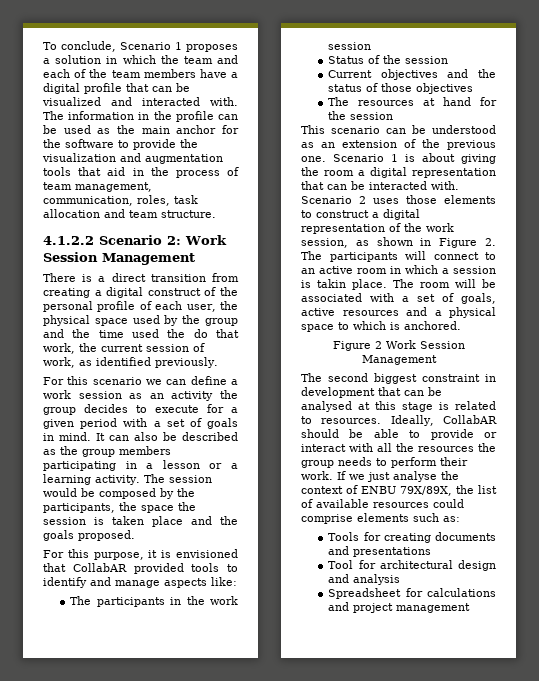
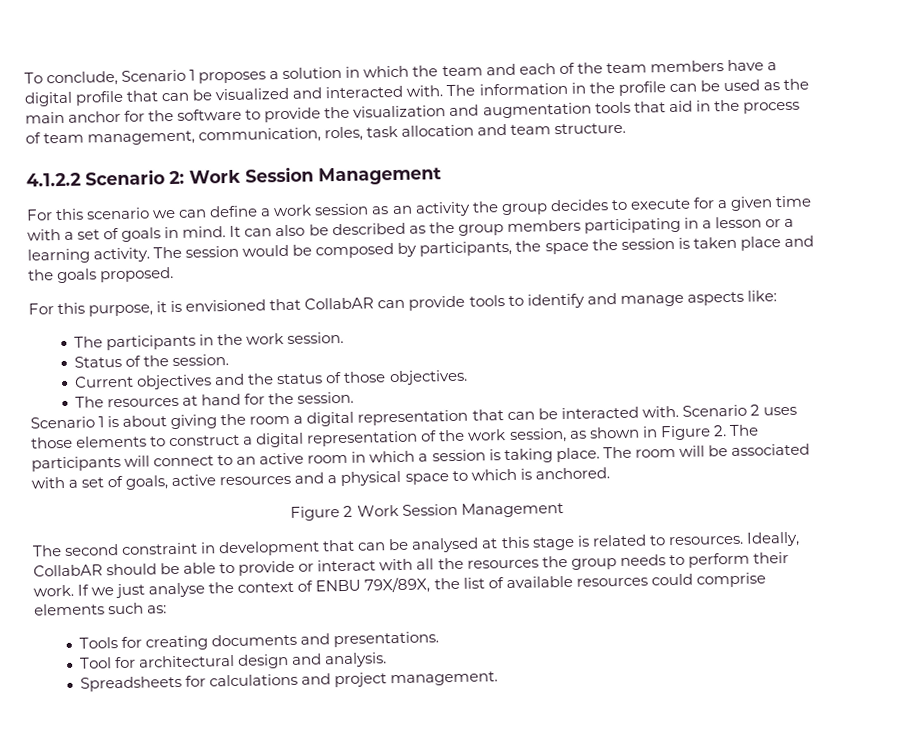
- There is a direct transition from creating a digital construct of the personal profile of each user, the physical space used by the group and the time used the do that work, the current session of work, as identified previously.
- For this scenario we can define a work session as an activity the group decides to execute for a given period with a set of goals in mind.
+ For this scenario we can define a work session as an activity the group decides to execute for a given time with a set of goals in mind.
- The session would be composed by the participants, the space the session is taken place and the goals proposed.
+ The session would be composed by participants, the space the session is taken place and the goals proposed.
- For this purpose, it is envisioned that CollabAR provided tools to identify and manage aspects like:
+ For this purpose, it is envisioned that CollabAR can provide tools to identify and manage aspects like:
- The participants in the work session
+ The participants in the work session.
- Status of the session
+ Status of the session.
- Current objectives and the status of those objectives
+ Current objectives and the status of those objectives.
- The resources at hand for the session
- This scenario can be understood as an extension of the previous one. Scenario 1 is about giving the room a digital representation that can be interacted with.
+ The resources at hand for the session.
+ Scenario 1 is about giving the room a digital representation that can be interacted with.
- Scenario 2 uses those elements to construct a digital representation of the work session, as shown in Figure 2. The participants will connect to an active room in which a session is takin place.
+ Scenario 2 uses those elements to construct a digital representation of the work session, as shown in Figure 2. The participants will connect to an active room in which a session is taking place.
- The second biggest constraint in development that can be analysed at this stage is related to resources.
+ The second constraint in development that can be analysed at this stage is related to resources.
- Tools for creating documents and presentations
+ Tools for creating documents and presentations.
- Tool for architectural design and analysis
- Spreadsheet for calculations and project management
+ Tool for architectural design and analysis.
+ Spreadsheets for calculations and project management.

